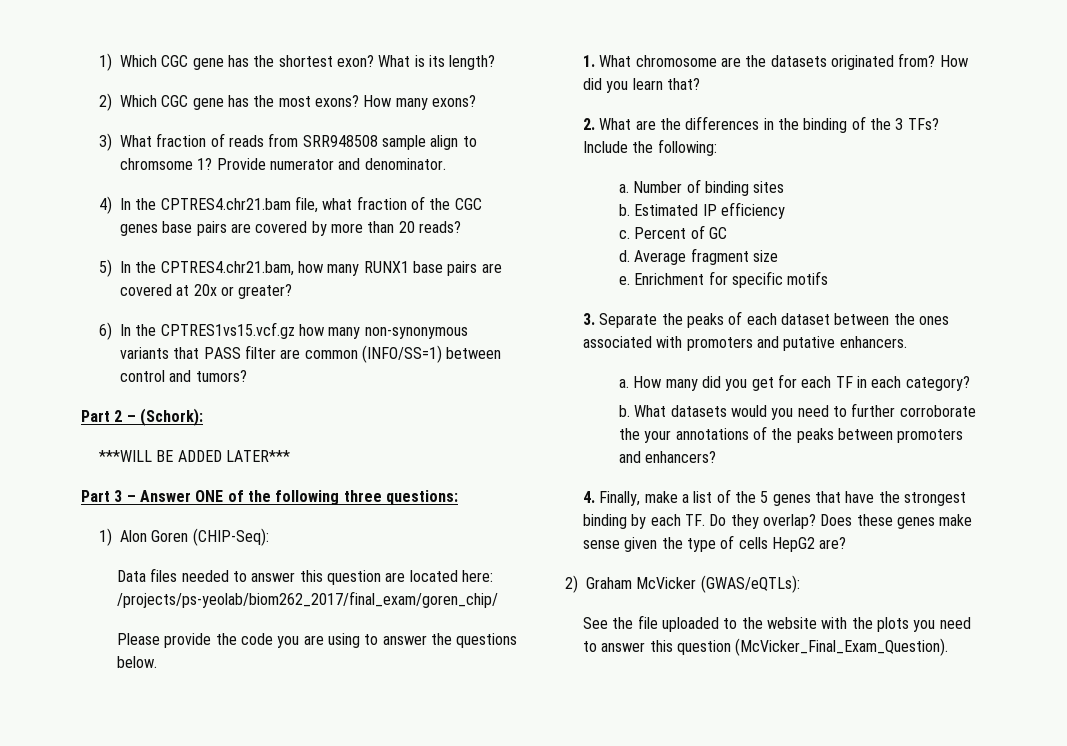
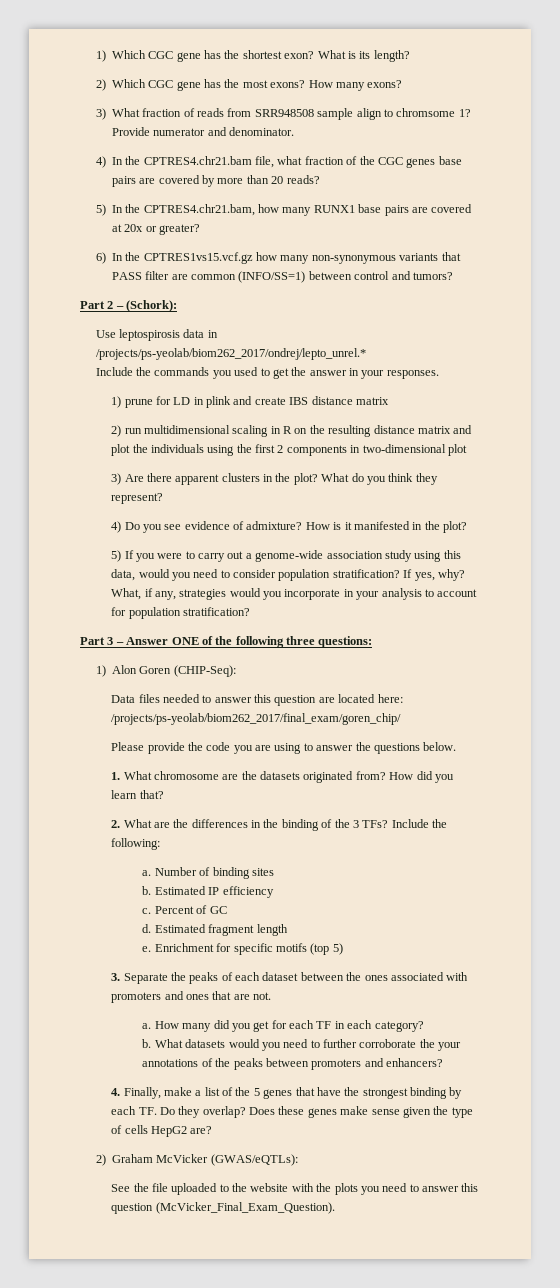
- ***WILL BE ADDED LATER***
+ Use leptospirosis data in /projects/ps-yeolab/biom262_2017/ondrej/lepto_unrel.*
+ Include the commands you used to get the answer in your responses.
+ 1) prune for LD in plink and create IBS distance matrix
+ 2) run multidimensional scaling in R on the resulting distance matrix and plot the individuals using the first 2 components in two-dimensional plot
+ 3) Are there apparent clusters in the plot? What do you think they represent?
+ 4) Do you see evidence of admixture? How is it manifested in the plot?
+ 5) If you were to carry out a genome-wide association study using this data, would you need to consider population stratification? If yes, why? What, if any, strategies would you incorporate in your analysis to account for population stratification?
- Average fragment size
+ Estimated fragment length
- Enrichment for specific motifs
+ Enrichment for specific motifs (top 5)
- 3. Separate the peaks of each dataset between the ones associated with promoters and putative enhancers.
+ 3. Separate the peaks of each dataset between the ones associated with promoters and ones that are not.

